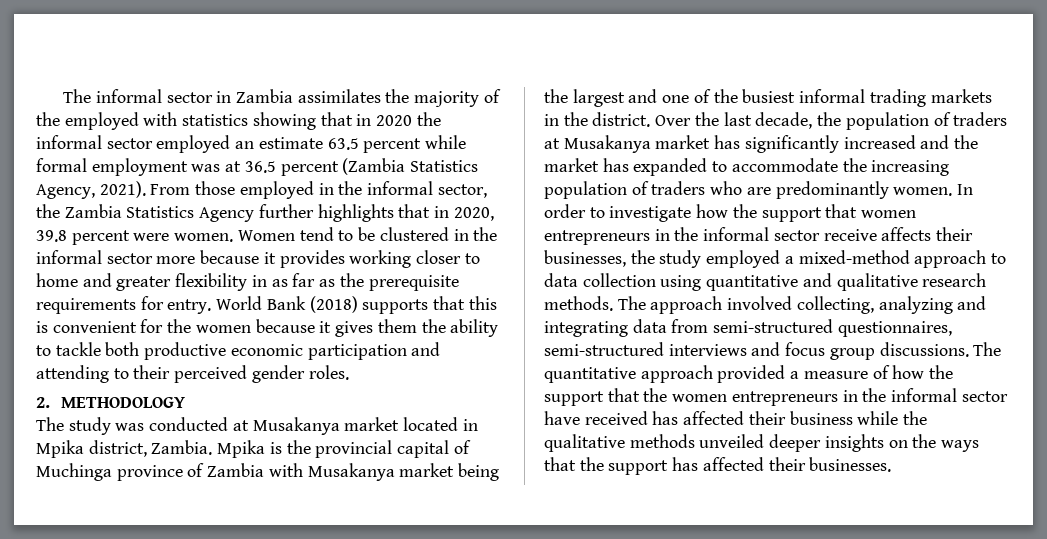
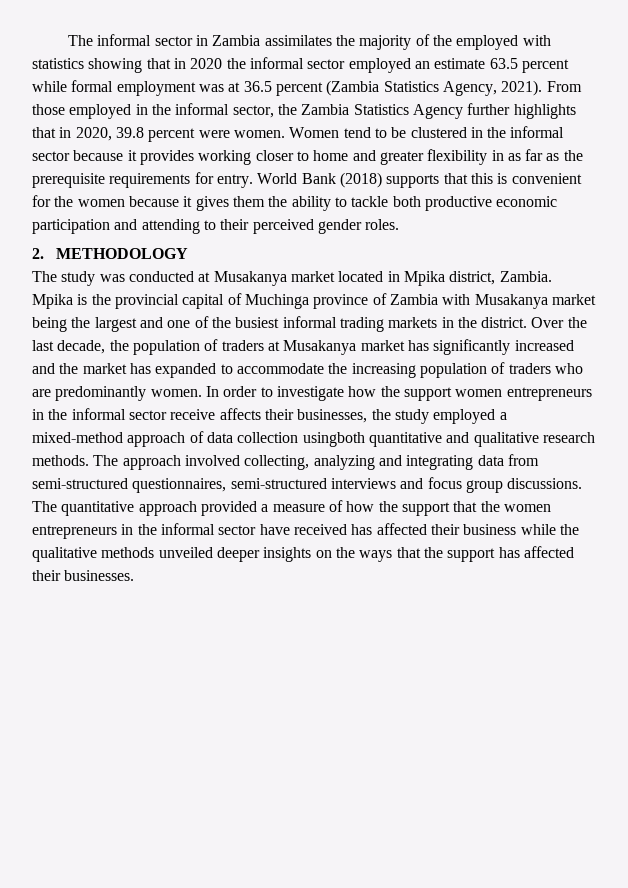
- Women tend to be clustered in the informal sector more because it provides working closer to home and greater flexibility in as far as the prerequisite requirements for entry.
+ Women tend to be clustered in the informal sector because it provides working closer to home and greater flexibility in as far as the prerequisite requirements for entry.
- In order to investigate how the support that women entrepreneurs in the informal sector receive affects their businesses, the study employed a mixed-method approach to data collection using quantitative and qualitative research methods.
+ In order to investigate how the support women entrepreneurs in the informal sector receive affects their businesses, the study employed a mixed-method approach of data collection usingboth quantitative and qualitative research methods.

